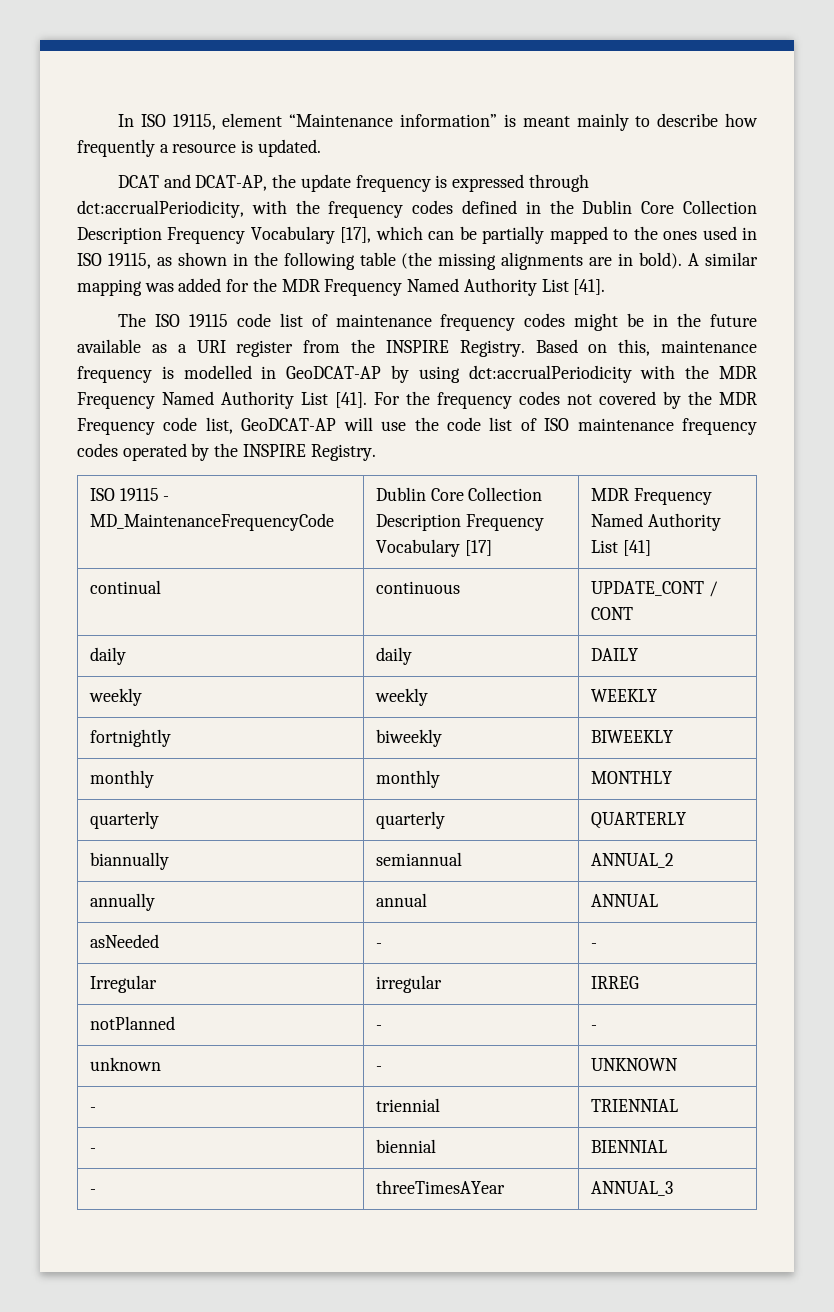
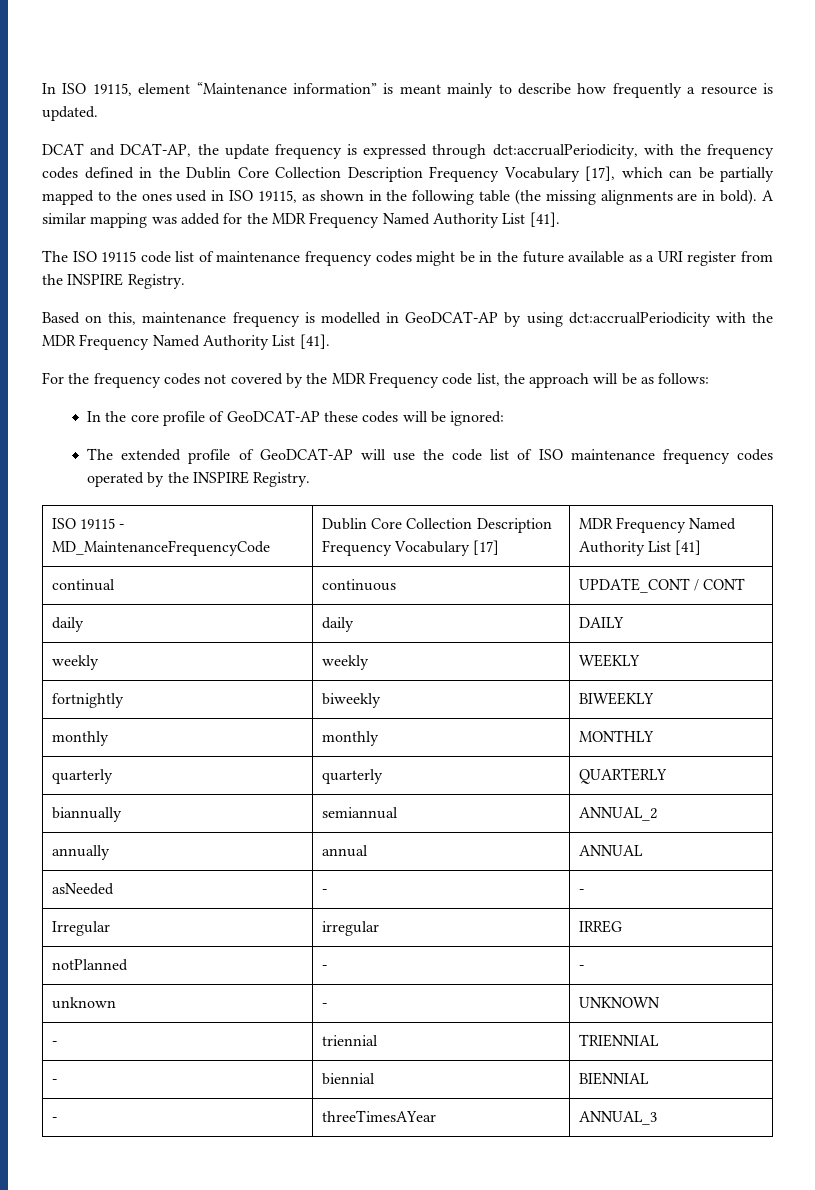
- The ISO 19115 code list of maintenance frequency codes might be in the future available as a URI register from the INSPIRE Registry. Based on this, maintenance frequency is modelled in GeoDCAT-AP by using dct:accrualPeriodicity with the MDR Frequency Named Authority List [41]. For the frequency codes not covered by the MDR Frequency code list, GeoDCAT-AP will use the code list of ISO maintenance frequency codes operated by the INSPIRE Registry.
+ The ISO 19115 code list of maintenance frequency codes might be in the future available as a URI register from the INSPIRE Registry.
+ Based on this, maintenance frequency is modelled in GeoDCAT-AP by using dct:accrualPeriodicity with the MDR Frequency Named Authority List [41].
+ For the frequency codes not covered by the MDR Frequency code list, the approach will be as follows:
+ In the core profile of GeoDCAT-AP these codes will be ignored:
+ The extended profile of GeoDCAT-AP will use the code list of ISO maintenance frequency codes operated by the INSPIRE Registry.

